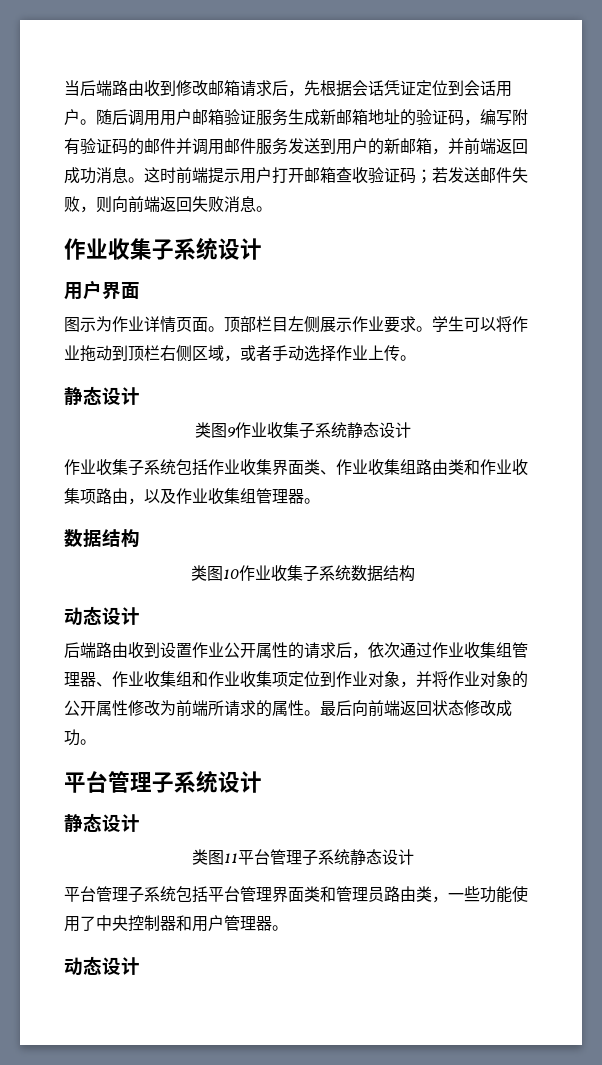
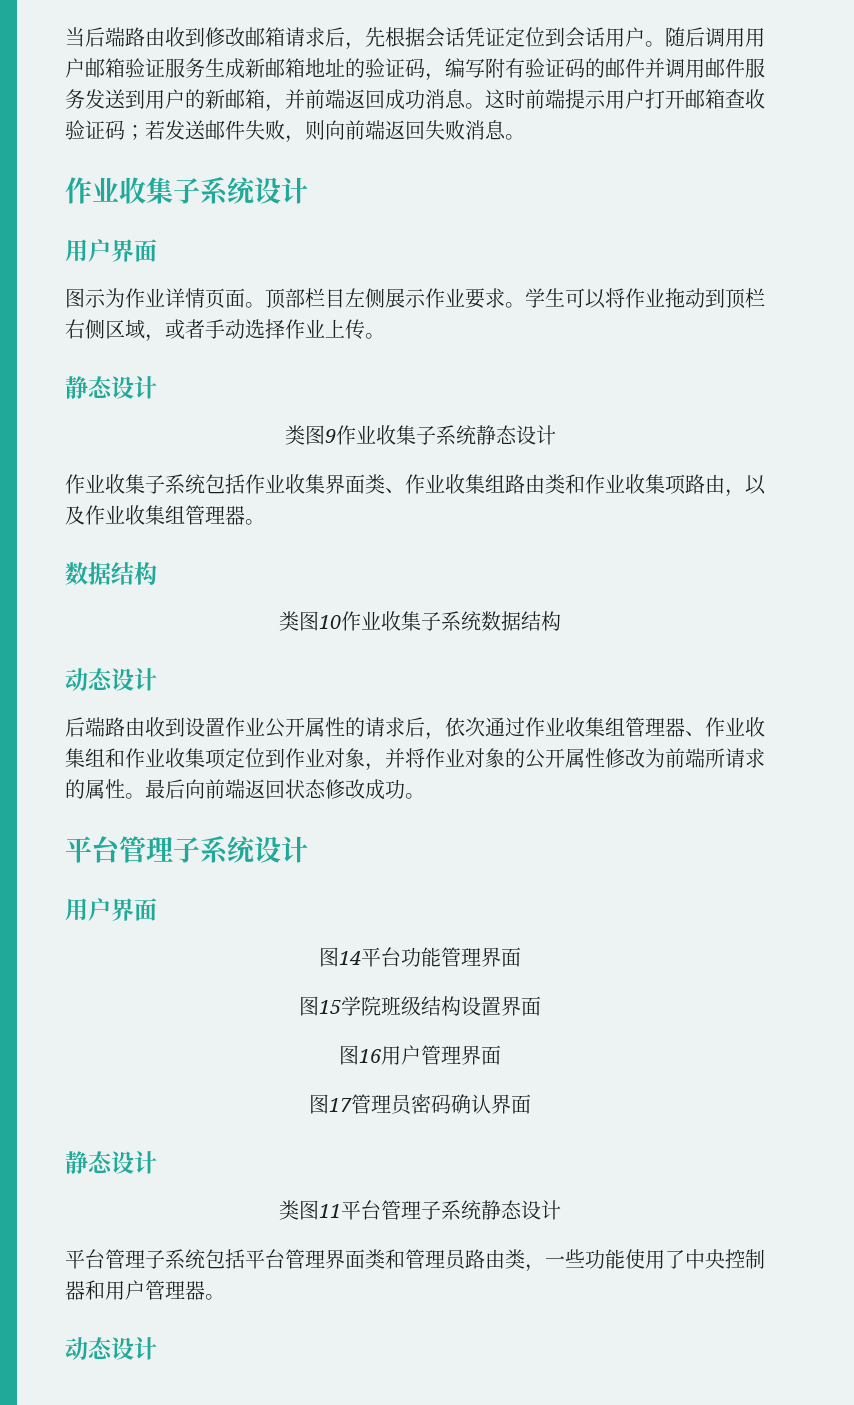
  平台管理子系统设计
+ 用户界面
+ 图14平台功能管理界面
+ 图15学院班级结构设置界面
+ 图16用户管理界面
+ 图17管理员密码确认界面

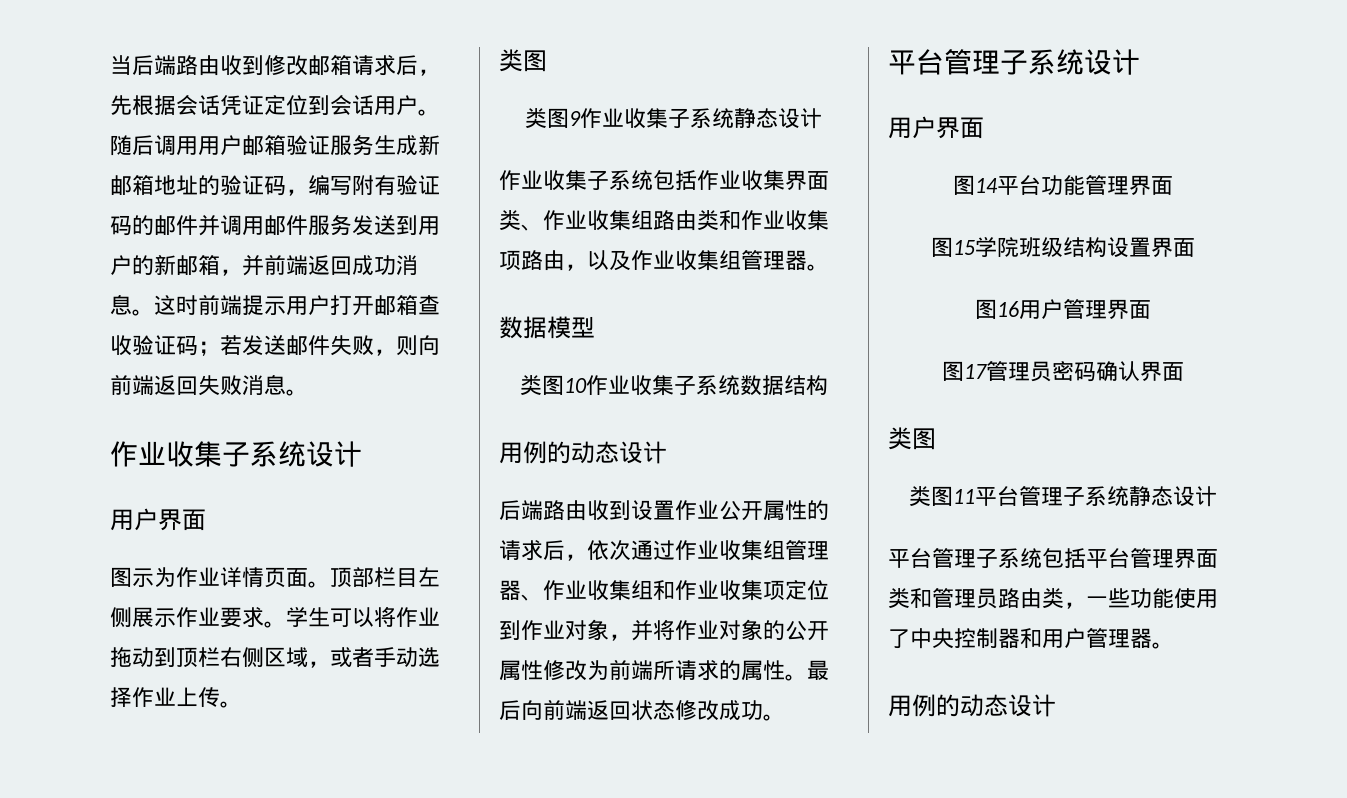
  学生可以将作业拖动到顶栏右侧区域，或者手动选择作业上传。
- 静态设计
+ 类图
  作业收集子系统包括作业收集界面类、作业收集组路由类和作业收集项路由，以及作业收集组管理器。
- 数据结构
+ 数据模型
  类图10作业收集子系统数据结构
- 动态设计
+ 用例的动态设计
  图17管理员密码确认界面
- 静态设计
+ 类图
  平台管理子系统包括平台管理界面类和管理员路由类，一些功能使用了中央控制器和用户管理器。
- 动态设计
+ 用例的动态设计

